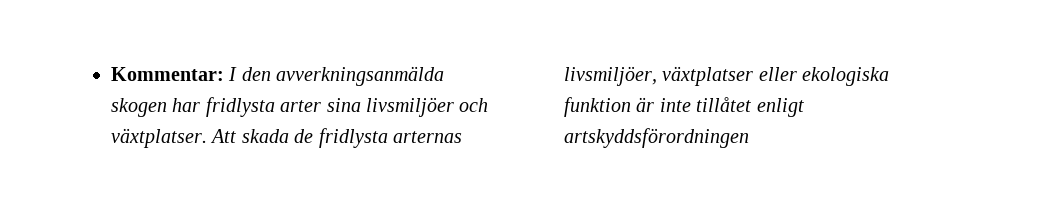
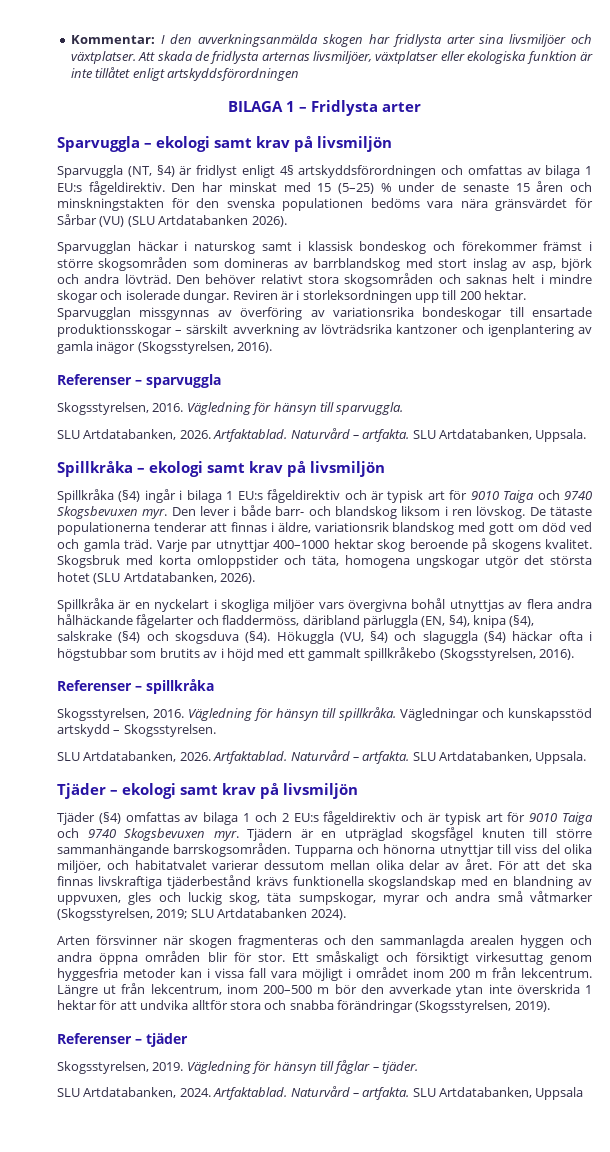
+ BILAGA 1 – Fridlysta arter
+ Sparvuggla – ekologi samt krav på livsmiljön
+ Sparvuggla (NT, §4) är fridlyst enligt 4§ artskyddsförordningen och omfattas av bilaga 1 EU:s fågeldirektiv. Den har minskat med 15 (5–25) % under de senaste 15 åren och minskningstakten för den svenska populationen bedöms vara nära gränsvärdet för Sårbar (VU) (SLU Artdatabanken 2026).
+ Sparvugglan häckar i naturskog samt i klassisk bondeskog och förekommer främst i större skogsområden som domineras av barrblandskog med stort inslag av asp, björk och andra lövträd. Den behöver relativt stora skogsområden och saknas helt i mindre skogar och isolerade dungar. Reviren är i storleksordningen upp till 200 hektar. Sparvugglan missgynnas av överföring av variationsrika bondeskogar till ensartade produktionsskogar – särskilt avverkning av lövträdsrika kantzoner och igenplantering av gamla inägor (Skogsstyrelsen, 2016).
+ Referenser – sparvuggla
+ Skogsstyrelsen, 2016. Vägledning för hänsyn till sparvuggla.
+ SLU Artdatabanken, 2026. Artfaktablad. Naturvård – artfakta. SLU Artdatabanken, Uppsala.
+ Spillkråka – ekologi samt krav på livsmiljön
+ Spillkråka (§4) ingår i bilaga 1 EU:s fågeldirektiv och är typisk art för 9010 Taiga och 9740 Skogsbevuxen myr. Den lever i både barr- och blandskog liksom i ren lövskog. De tätaste populationerna tenderar att finnas i äldre, variationsrik blandskog med gott om död ved och gamla träd. Varje par utnyttjar 400–1000 hektar skog beroende på skogens kvalitet. Skogsbruk med korta omloppstider och täta, homogena ungskogar utgör det största hotet (SLU Artdatabanken, 2026).
+ Spillkråka är en nyckelart i skogliga miljöer vars övergivna bohål utnyttjas av flera andra hålhäckande fågelarter och fladdermöss, däribland pärluggla (EN, §4), knipa (§4), salskrake (§4) och skogsduva (§4). Hökuggla (VU, §4) och slaguggla (§4) häckar ofta i högstubbar som brutits av i höjd med ett gammalt spillkråkebo (Skogsstyrelsen, 2016).
+ Referenser – spillkråka
+ Skogsstyrelsen, 2016. Vägledning för hänsyn till spillkråka. Vägledningar och kunskapsstöd artskydd – Skogsstyrelsen.
+ SLU Artdatabanken, 2026. Artfaktablad. Naturvård – artfakta. SLU Artdatabanken, Uppsala.
+ Tjäder – ekologi samt krav på livsmiljön
+ Tjäder (§4) omfattas av bilaga 1 och 2 EU:s fågeldirektiv och är typisk art för 9010 Taiga och 9740 Skogsbevuxen myr. Tjädern är en utpräglad skogsfågel knuten till större sammanhängande barrskogsområden. Tupparna och hönorna utnyttjar till viss del olika miljöer, och habitatvalet varierar dessutom mellan olika delar av året. För att det ska finnas livskraftiga tjäderbestånd krävs funktionella skogslandskap med en blandning av uppvuxen, gles och luckig skog, täta sumpskogar, myrar och andra små våtmarker (Skogsstyrelsen, 2019; SLU Artdatabanken 2024).
+ Arten försvinner när skogen fragmenteras och den sammanlagda arealen hyggen och andra öppna områden blir för stor. Ett småskaligt och försiktigt virkesuttag genom hyggesfria metoder kan i vissa fall vara möjligt i området inom 200 m från lekcentrum. Längre ut från lekcentrum, inom 200–500 m bör den avverkade ytan inte överskrida 1 hektar för att undvika alltför stora och snabba förändringar (Skogsstyrelsen, 2019).
+ Referenser – tjäder
+ Skogsstyrelsen, 2019. Vägledning för hänsyn till fåglar – tjäder.
+ SLU Artdatabanken, 2024. Artfaktablad. Naturvård – artfakta. SLU Artdatabanken, Uppsala

